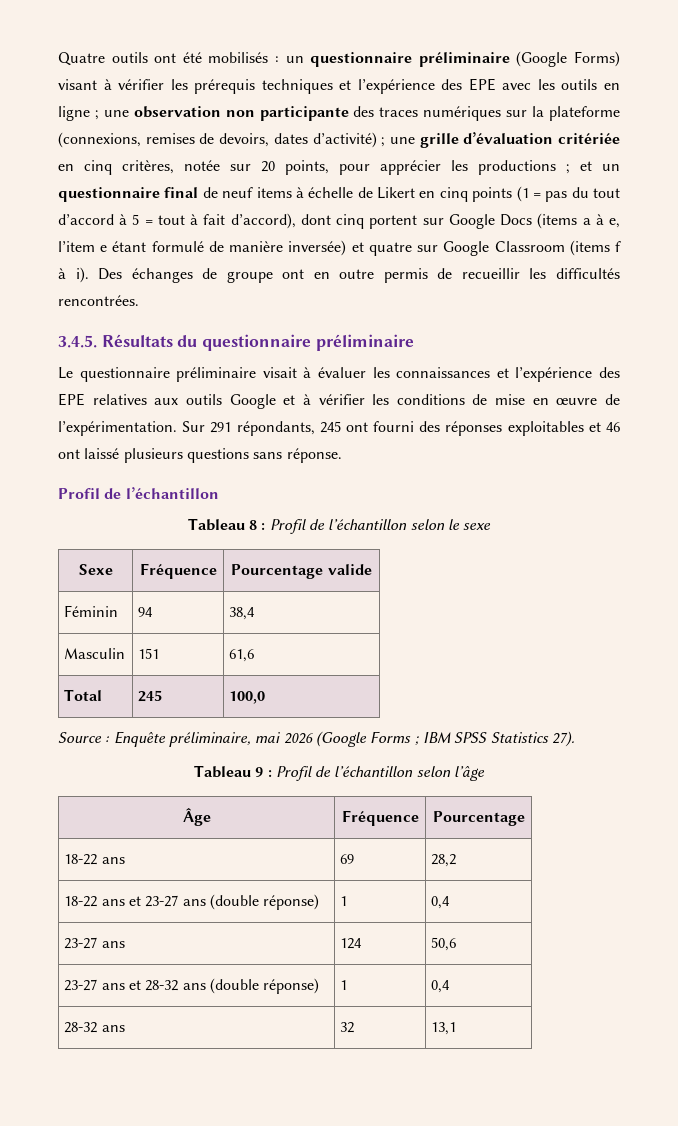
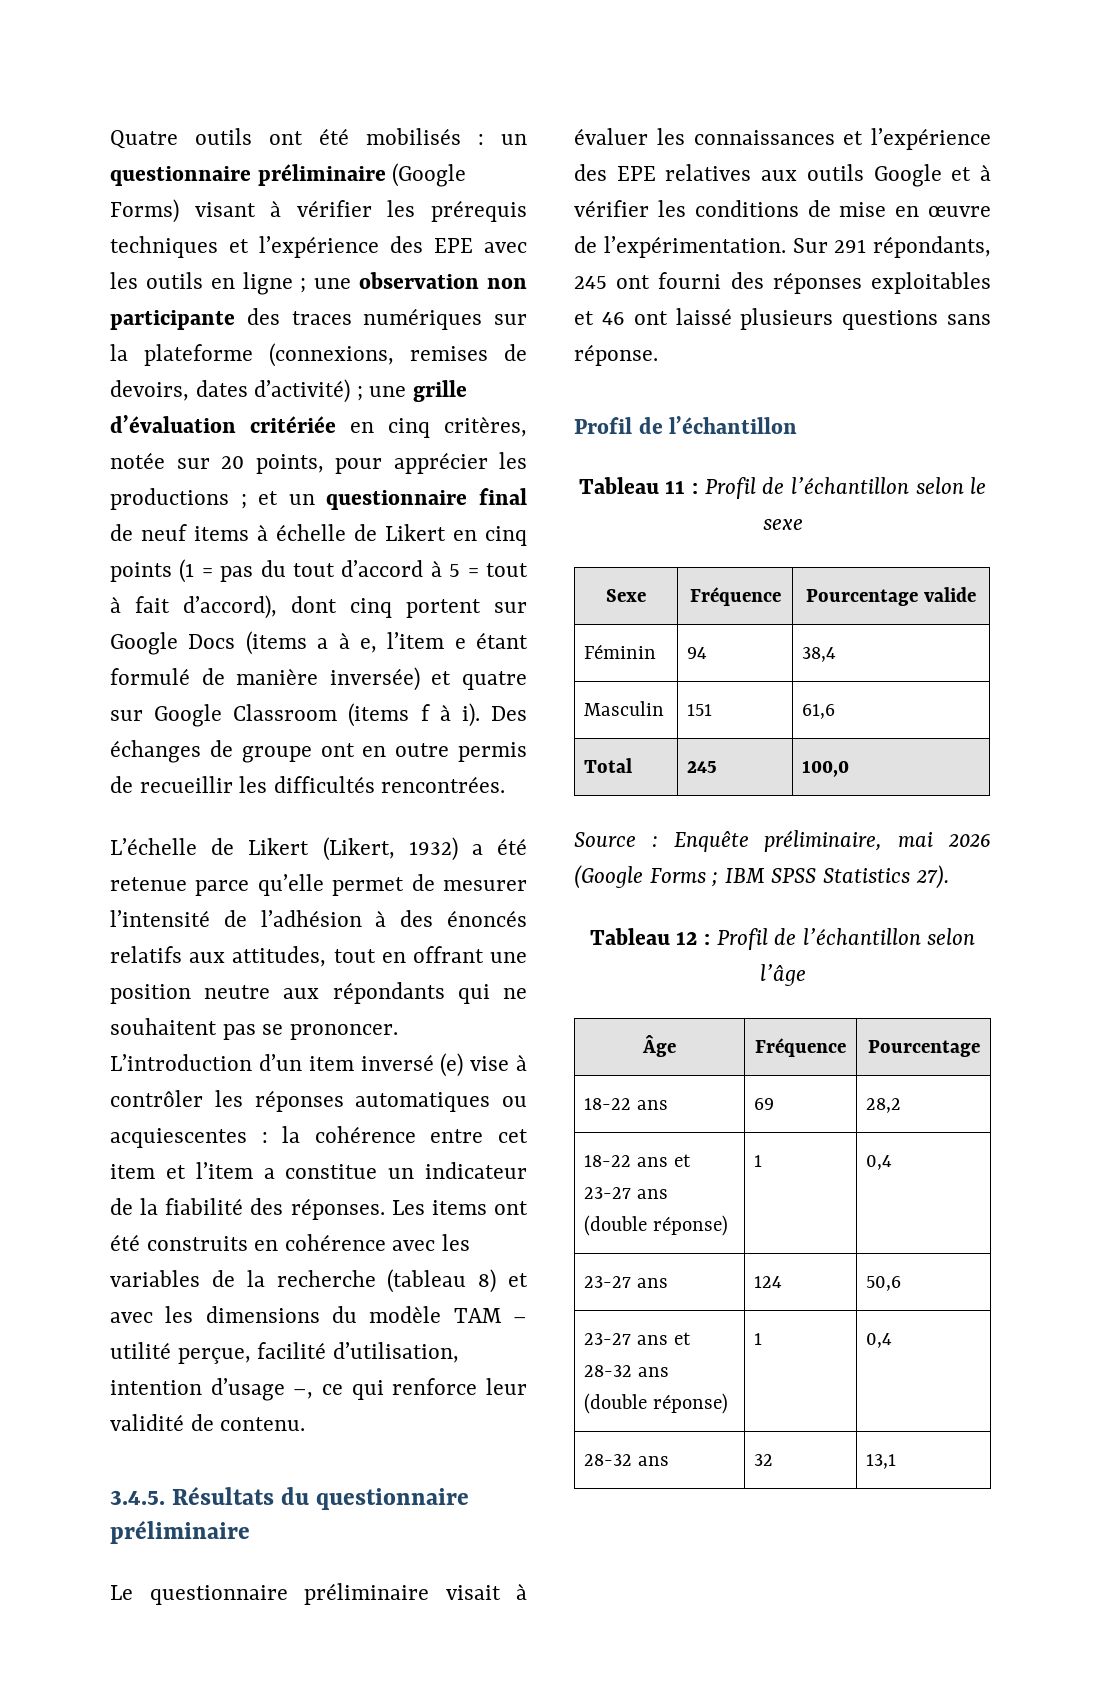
+ L’échelle de Likert (Likert, 1932) a été retenue parce qu’elle permet de mesurer l’intensité de l’adhésion à des énoncés relatifs aux attitudes, tout en offrant une position neutre aux répondants qui ne souhaitent pas se prononcer. L’introduction d’un item inversé (e) vise à contrôler les réponses automatiques ou acquiescentes : la cohérence entre cet item et l’item a constitue un indicateur de la fiabilité des réponses. Les items ont été construits en cohérence avec les variables de la recherche (tableau 8) et avec les dimensions du modèle TAM – utilité perçue, facilité d’utilisation, intention d’usage –, ce qui renforce leur validité de contenu.
- Tableau 8 : Profil de l’échantillon selon le sexe
+ Tableau 11 : Profil de l’échantillon selon le sexe
- Tableau 9 : Profil de l’échantillon selon l’âge
+ Tableau 12 : Profil de l’échantillon selon l’âge

